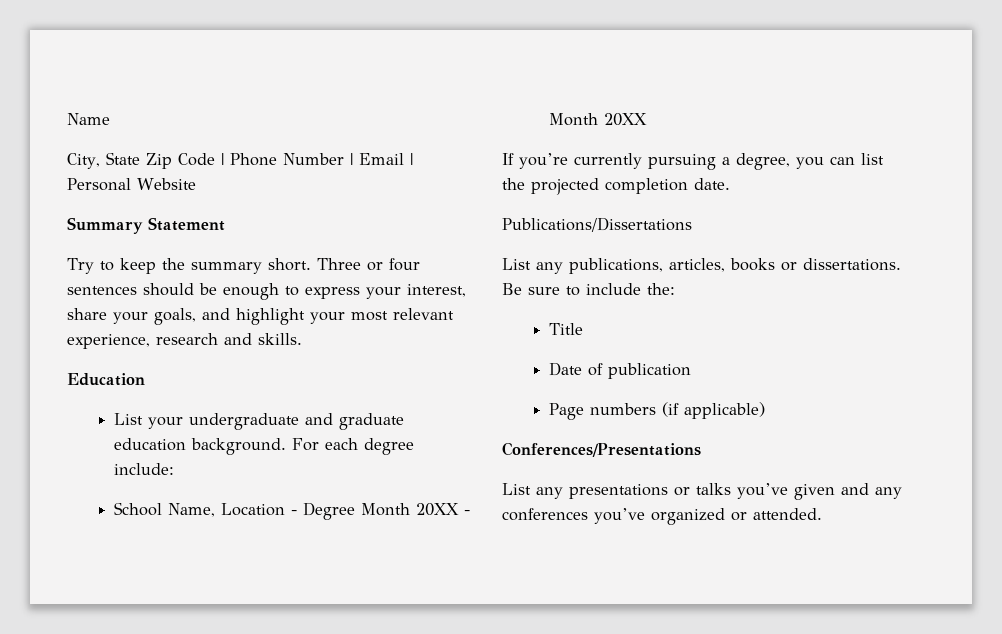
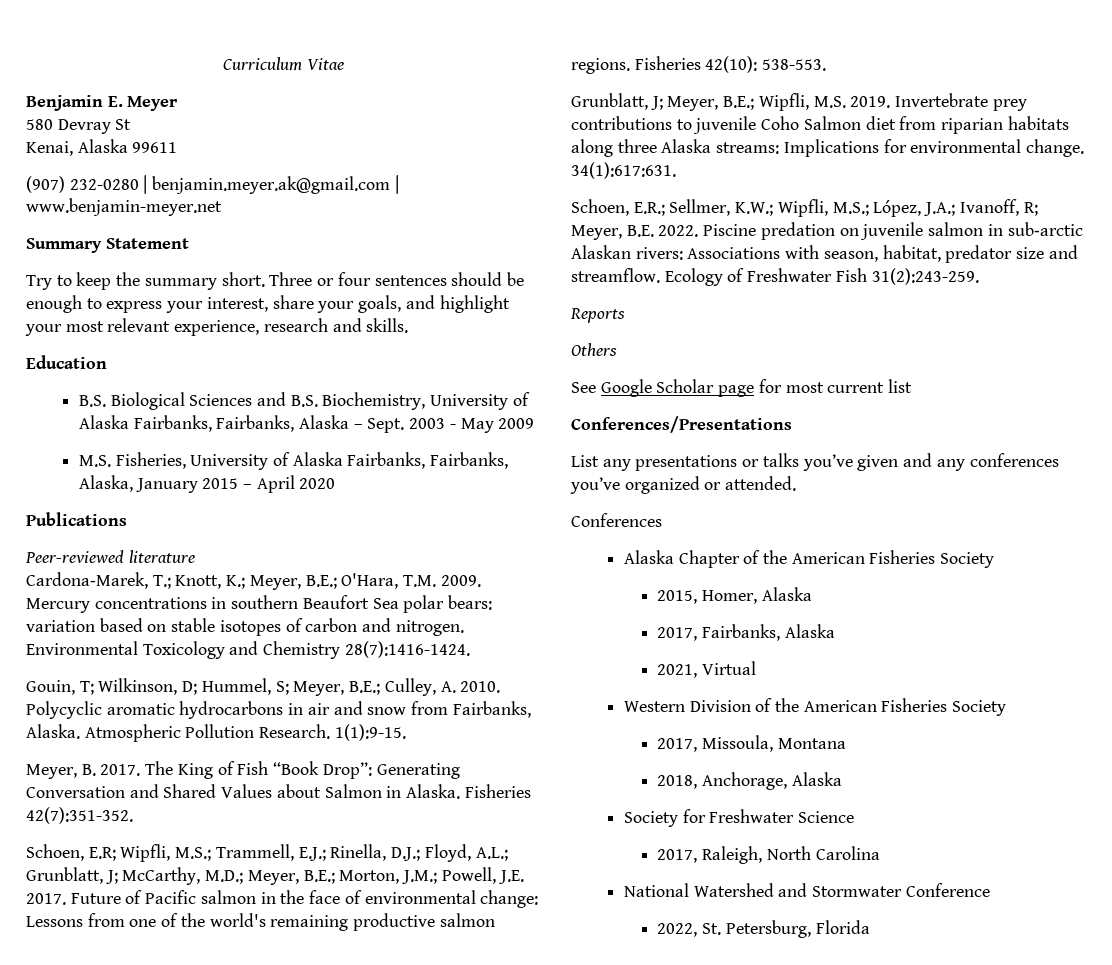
- Name
- City, State Zip Code | Phone Number | Email | Personal Website
+ Curriculum Vitae
+ Benjamin E. Meyer
+ 580 Devray St
+ Kenai, Alaska 99611
+ (907) 232-0280 | benjamin.meyer.ak@gmail.com | www.benjamin-meyer.net
- List your undergraduate and graduate education background. For each degree include:
- School Name, Location - Degree Month 20XX - Month 20XX
- If you’re currently pursuing a degree, you can list the projected completion date.
- Publications/Dissertations
- List any publications, articles, books or dissertations. Be sure to include the:
- Title
- Date of publication
- Page numbers (if applicable)
+ B.S. Biological Sciences and B.S. Biochemistry, University of Alaska Fairbanks, Fairbanks, Alaska – Sept. 2003 - May 2009
+ M.S. Fisheries, University of Alaska Fairbanks, Fairbanks, Alaska, January 2015 – April 2020
+ Publications
+ Peer-reviewed literature
+ Cardona‐Marek, T.; Knott, K.; Meyer, B.E.; O'Hara, T.M. 2009. Mercury concentrations in southern Beaufort Sea polar bears: variation based on stable isotopes of carbon and nitrogen. Environmental Toxicology and Chemistry 28(7):1416-1424.
+ Gouin, T; Wilkinson, D; Hummel, S; Meyer, B.E.; Culley, A. 2010. Polycyclic aromatic hydrocarbons in air and snow from Fairbanks, Alaska. Atmospheric Pollution Research. 1(1):9-15.
+ Meyer, B. 2017. The King of Fish “Book Drop”: Generating Conversation and Shared Values about Salmon in Alaska. Fisheries 42(7):351-352.
+ Schoen, E.R; Wipfli, M.S.; Trammell, E.J.; Rinella, D.J.; Floyd, A.L.; Grunblatt, J; McCarthy, M.D.; Meyer, B.E.; Morton, J.M.; Powell, J.E. 2017. Future of Pacific salmon in the face of environmental change: Lessons from one of the world's remaining productive salmon regions. Fisheries 42(10): 538-553.
+ Grunblatt, J; Meyer, B.E.; Wipfli, M.S. 2019. Invertebrate prey contributions to juvenile Coho Salmon diet from riparian habitats along three Alaska streams: Implications for environmental change. 34(1):617:631.
+ Schoen, E.R.; Sellmer, K.W.; Wipfli, M.S.; López, J.A.; Ivanoff, R; Meyer, B.E. 2022. Piscine predation on juvenile salmon in sub‐arctic Alaskan rivers: Associations with season, habitat, predator size and streamflow. Ecology of Freshwater Fish 31(2):243-259.
+ Reports
+ Others
+ See Google Scholar page for most current list
+ Conferences
+ Alaska Chapter of the American Fisheries Society
+ 2015, Homer, Alaska
+ 2017, Fairbanks, Alaska
+ 2021, Virtual
+ Western Division of the American Fisheries Society
+ 2017, Missoula, Montana
+ 2018, Anchorage, Alaska
+ Society for Freshwater Science
+ 2017, Raleigh, North Carolina
+ National Watershed and Stormwater Conference
+ 2022, St. Petersburg, Florida

